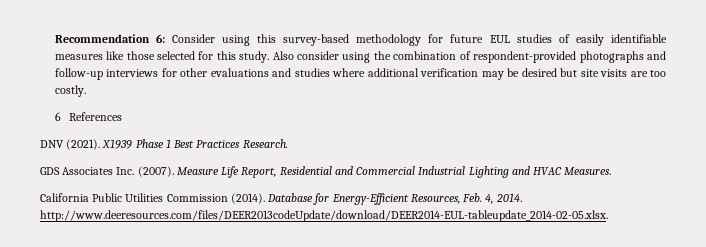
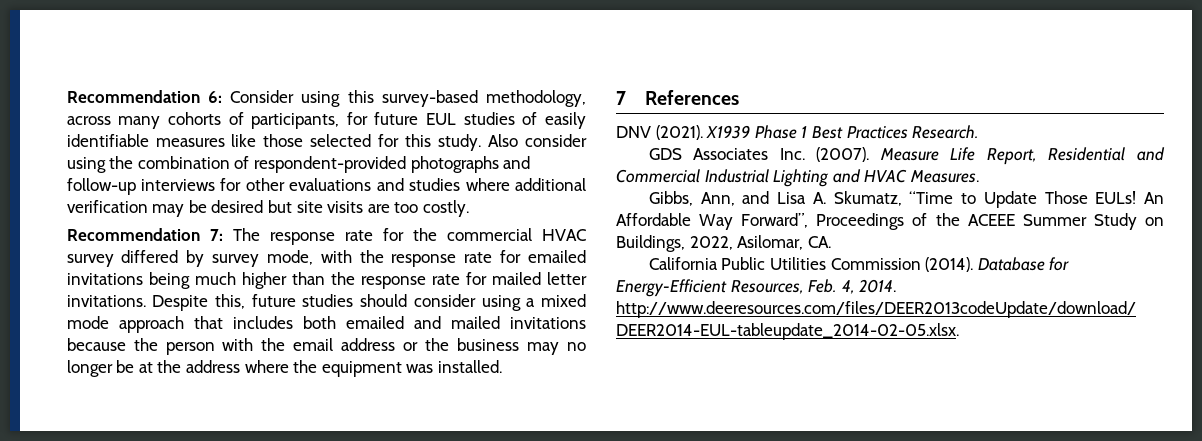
- Recommendation 6: Consider using this survey-based methodology for future EUL studies of easily identifiable measures like those selected for this study.
+ Recommendation 6: Consider using this survey-based methodology, across many cohorts of participants, for future EUL studies of easily identifiable measures like those selected for this study.
- 6 References
+ Recommendation 7: The response rate for the commercial HVAC survey differed by survey mode, with the response rate for emailed invitations being much higher than the response rate for mailed letter invitations. Despite this, future studies should consider using a mixed mode approach that includes both emailed and mailed invitations because the person with the email address or the business may no longer be at the address where the equipment was installed.
+ 7 References
+ Gibbs, Ann, and Lisa A. Skumatz, “Time to Update Those EULs! An Affordable Way Forward”, Proceedings of the ACEEE Summer Study on Buildings, 2022, Asilomar, CA.

